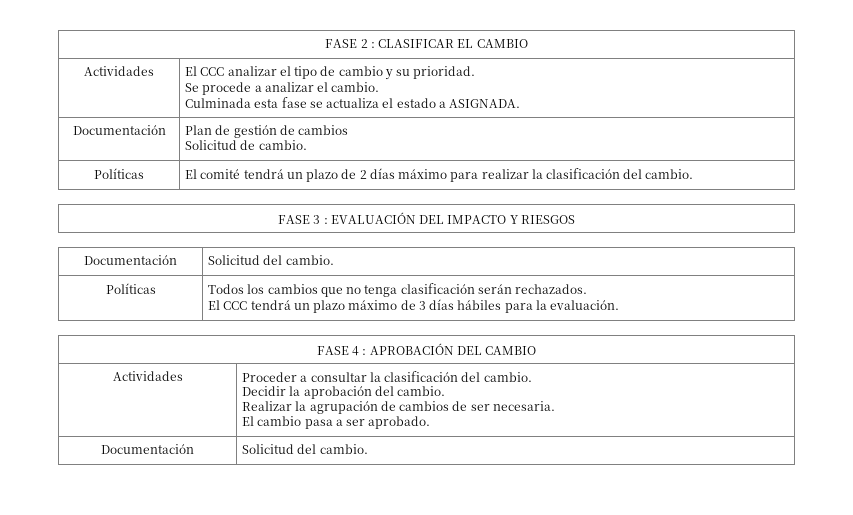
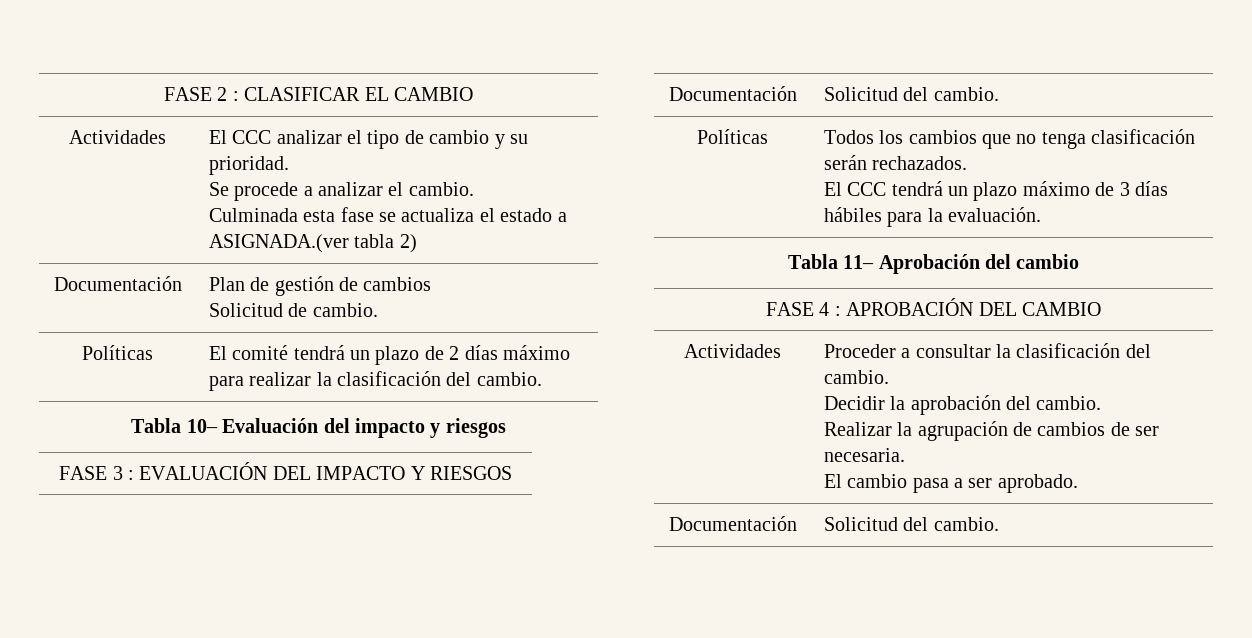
  Actividades | El CCC analizar el tipo de cambio y su prioridad.
  Se procede a analizar el cambio.
- Culminada esta fase se actualiza el estado a ASIGNADA.
+ Culminada esta fase se actualiza el estado a ASIGNADA.(ver tabla 2)
+ Tabla 10– Evaluación del impacto y riesgos
+ Tabla 11– Aprobación del cambio

